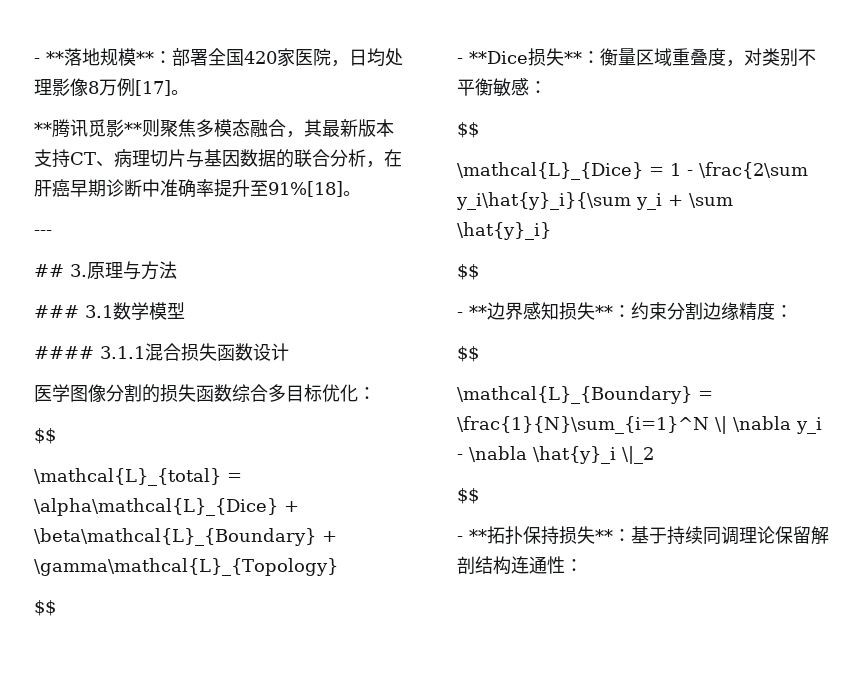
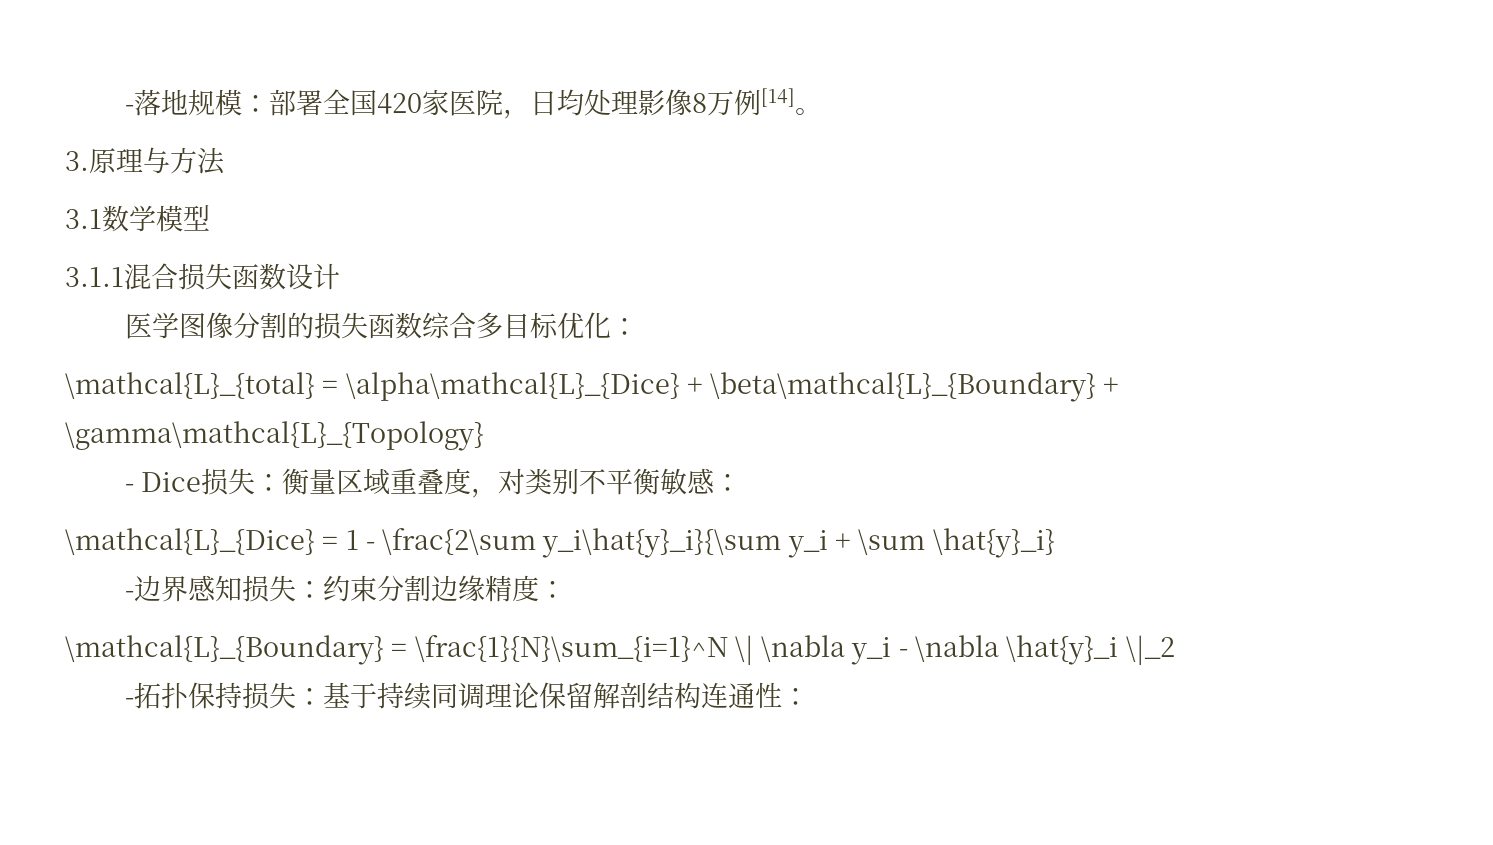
- - **落地规模**：部署全国420家医院，日均处理影像8万例[17]。
- **腾讯觅影**则聚焦多模态融合，其最新版本支持CT、病理切片与基因数据的联合分析，在肝癌早期诊断中准确率提升至91%[18]。
- ---
- ## 3.原理与方法
+ -落地规模：部署全国420家医院，日均处理影像8万例[14]。
+ 3.原理与方法
- ### 3.1数学模型
+ 3.1数学模型
- #### 3.1.1混合损失函数设计
+ 3.1.1混合损失函数设计
  医学图像分割的损失函数综合多目标优化：
- $$
  \mathcal{L}_{total} = \alpha\mathcal{L}_{Dice} + \beta\mathcal{L}_{Boundary} + \gamma\mathcal{L}_{Topology}
- $$
- - **Dice损失**：衡量区域重叠度，对类别不平衡敏感：
- $$
+ - Dice损失：衡量区域重叠度，对类别不平衡敏感：
  \mathcal{L}_{Dice} = 1 - \frac{2\sum y_i\hat{y}_i}{\sum y_i + \sum \hat{y}_i}
- $$
- - **边界感知损失**：约束分割边缘精度：
- $$
+ -边界感知损失：约束分割边缘精度：
  \mathcal{L}_{Boundary} = \frac{1}{N}\sum_{i=1}^N \| \nabla y_i - \nabla \hat{y}_i \|_2
- $$
- - **拓扑保持损失**：基于持续同调理论保留解剖结构连通性：
+ -拓扑保持损失：基于持续同调理论保留解剖结构连通性：

